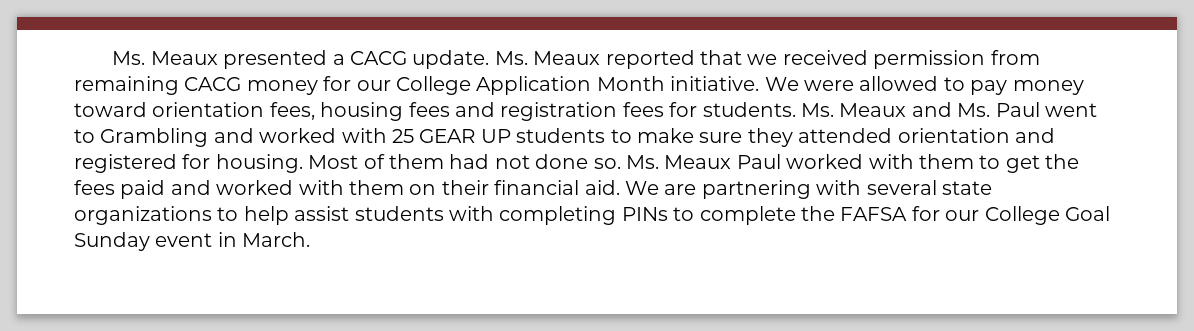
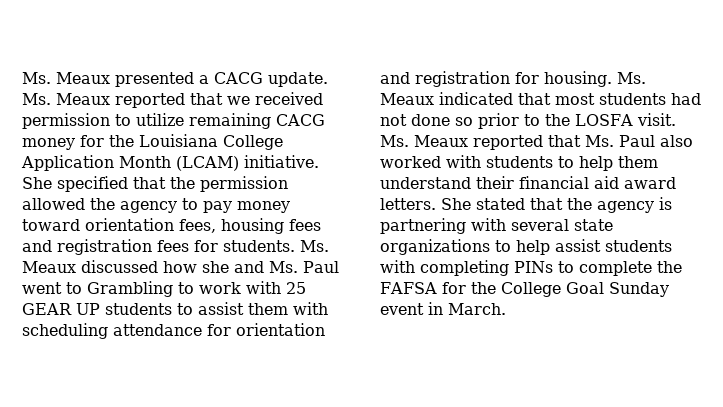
- Ms. Meaux reported that we received permission from remaining CACG money for our College Application Month initiative. We were allowed to pay money toward orientation fees, housing fees and registration fees for students.
+ Ms. Meaux reported that we received permission to utilize remaining CACG money for the Louisiana College Application Month (LCAM) initiative. She specified that the permission allowed the agency to pay money toward orientation fees, housing fees and registration fees for students.
- Ms. Meaux and Ms. Paul went to Grambling and worked with 25 GEAR UP students to make sure they attended orientation and registered for housing.
+ Ms. Meaux discussed how she and Ms. Paul went to Grambling to work with 25 GEAR UP students to assist them with scheduling attendance for orientation and registration for housing.
- Most of them had not done so. Ms. Meaux Paul worked with them to get the fees paid and worked with them on their financial aid. We are partnering with several state organizations to help assist students with completing PINs to complete the FAFSA for our College Goal Sunday event in March.
+ Ms. Meaux indicated that most students had not done so prior to the LOSFA visit. Ms. Meaux reported that Ms. Paul also worked with students to help them understand their financial aid award letters. She stated that the agency is partnering with several state organizations to help assist students with completing PINs to complete the FAFSA for the College Goal Sunday event in March.

